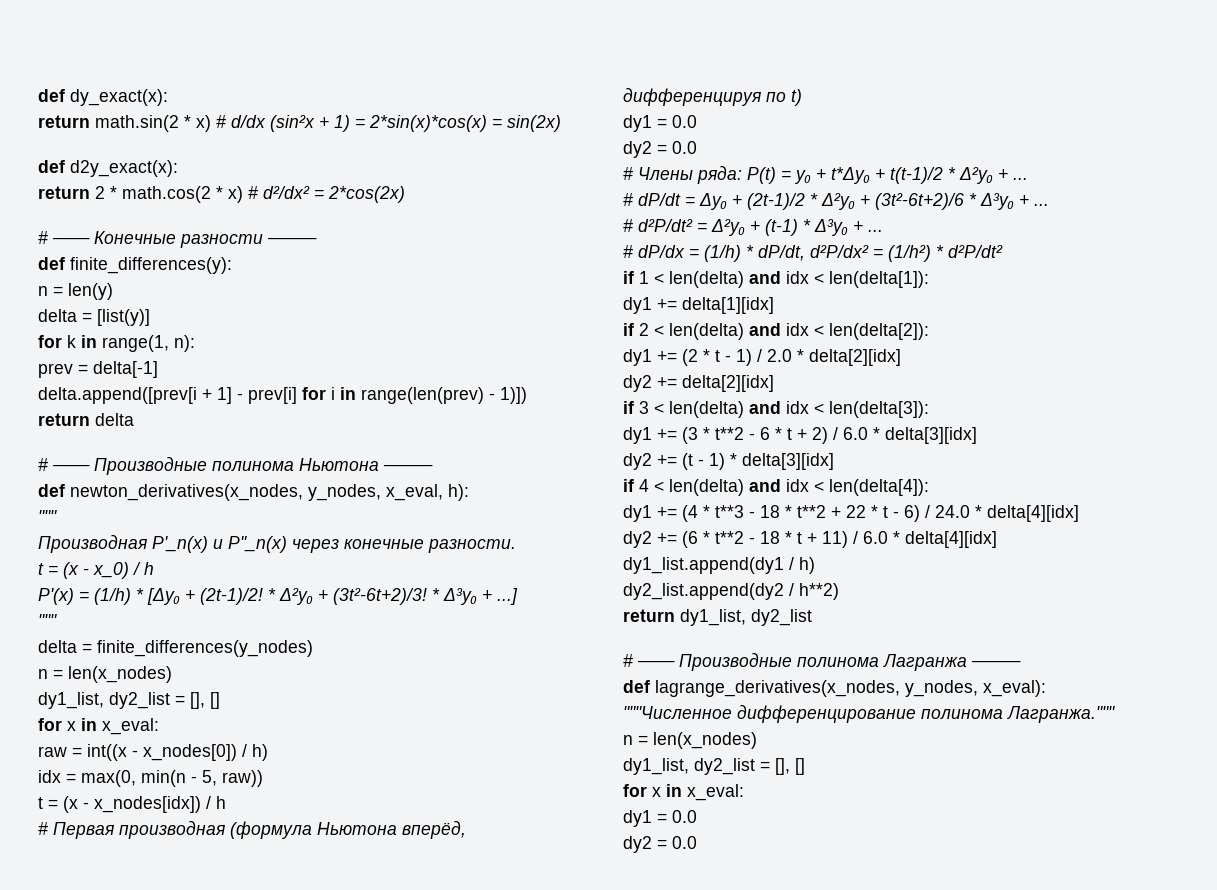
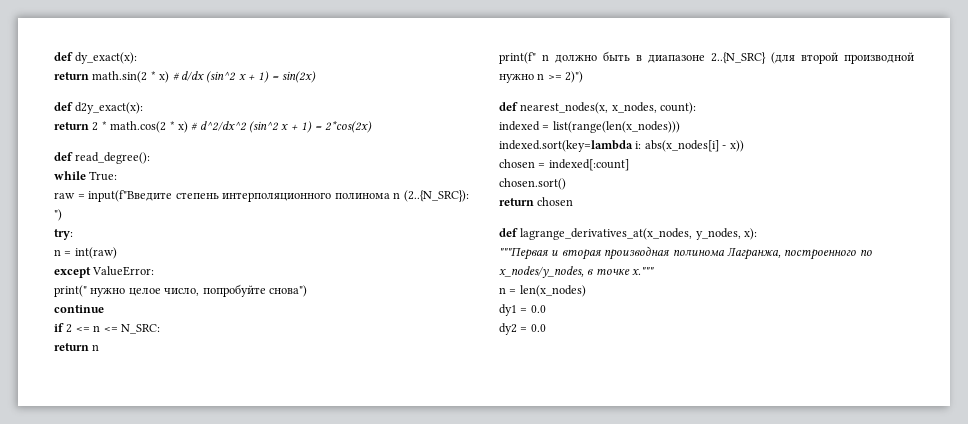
- return math.sin(2 * x) # d/dx (sin²x + 1) = 2*sin(x)*cos(x) = sin(2x)
+ return math.sin(2 * x) # d/dx (sin^2 x + 1) = sin(2x)
- return 2 * math.cos(2 * x) # d²/dx² = 2*cos(2x)
- # ─── Конечные разности ────
- def finite_differences(y):
- n = len(y)
- delta = [list(y)]
- for k in range(1, n):
- prev = delta[-1]
- delta.append([prev[i + 1] - prev[i] for i in range(len(prev) - 1)])
- return delta
- # ─── Производные полинома Ньютона ────
- def newton_derivatives(x_nodes, y_nodes, x_eval, h):
- """
- Производная P'_n(x) и P''_n(x) через конечные разности.
- t = (x - x_0) / h
- P'(x) = (1/h) * [Δy₀ + (2t-1)/2! * Δ²y₀ + (3t²-6t+2)/3! * Δ³y₀ + ...]
- """
- delta = finite_differences(y_nodes)
+ return 2 * math.cos(2 * x) # d^2/dx^2 (sin^2 x + 1) = 2*cos(2x)
+ def read_degree():
+ while True:
+ raw = input(f"Введите степень интерполяционного полинома n (2..{N_SRC}): ")
+ try:
+ n = int(raw)
+ except ValueError:
+ print(" нужно целое число, попробуйте снова")
+ continue
+ if 2 <= n <= N_SRC:
+ return n
+ print(f" n должно быть в диапазоне 2..{N_SRC} (для второй производной нужно n >= 2)")
+ def nearest_nodes(x, x_nodes, count):
+ indexed = list(range(len(x_nodes)))
+ indexed.sort(key=lambda i: abs(x_nodes[i] - x))
+ chosen = indexed[:count]
+ chosen.sort()
+ return chosen
+ def lagrange_derivatives_at(x_nodes, y_nodes, x):
+ """Первая и вторая производная полинома Лагранжа, построенного по x_nodes/y_nodes, в точке x."""
  n = len(x_nodes)
- dy1_list, dy2_list = [], []
- for x in x_eval:
- raw = int((x - x_nodes[0]) / h)
- idx = max(0, min(n - 5, raw))
- t = (x - x_nodes[idx]) / h
- # Первая производная (формула Ньютона вперёд, дифференцируя по t)
- dy1 = 0.0
- dy2 = 0.0
- # Члены ряда: P(t) = y₀ + t*Δy₀ + t(t-1)/2 * Δ²y₀ + ...
- # dP/dt = Δy₀ + (2t-1)/2 * Δ²y₀ + (3t²-6t+2)/6 * Δ³y₀ + ...
- # d²P/dt² = Δ²y₀ + (t-1) * Δ³y₀ + ...
- # dP/dx = (1/h) * dP/dt, d²P/dx² = (1/h²) * d²P/dt²
- if 1 < len(delta) and idx < len(delta[1]):
- dy1 += delta[1][idx]
- if 2 < len(delta) and idx < len(delta[2]):
- dy1 += (2 * t - 1) / 2.0 * delta[2][idx]
- dy2 += delta[2][idx]
- if 3 < len(delta) and idx < len(delta[3]):
- dy1 += (3 * t**2 - 6 * t + 2) / 6.0 * delta[3][idx]
- dy2 += (t - 1) * delta[3][idx]
- if 4 < len(delta) and idx < len(delta[4]):
- dy1 += (4 * t**3 - 18 * t**2 + 22 * t - 6) / 24.0 * delta[4][idx]
- dy2 += (6 * t**2 - 18 * t + 11) / 6.0 * delta[4][idx]
- dy1_list.append(dy1 / h)
- dy2_list.append(dy2 / h**2)
- return dy1_list, dy2_list
- # ─── Производные полинома Лагранжа ────
- def lagrange_derivatives(x_nodes, y_nodes, x_eval):
- """Численное дифференцирование полинома Лагранжа."""
- n = len(x_nodes)
- dy1_list, dy2_list = [], []
- for x in x_eval:

